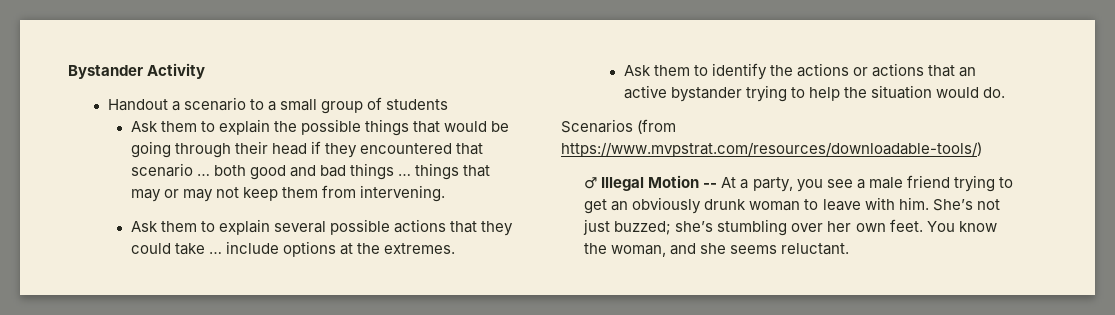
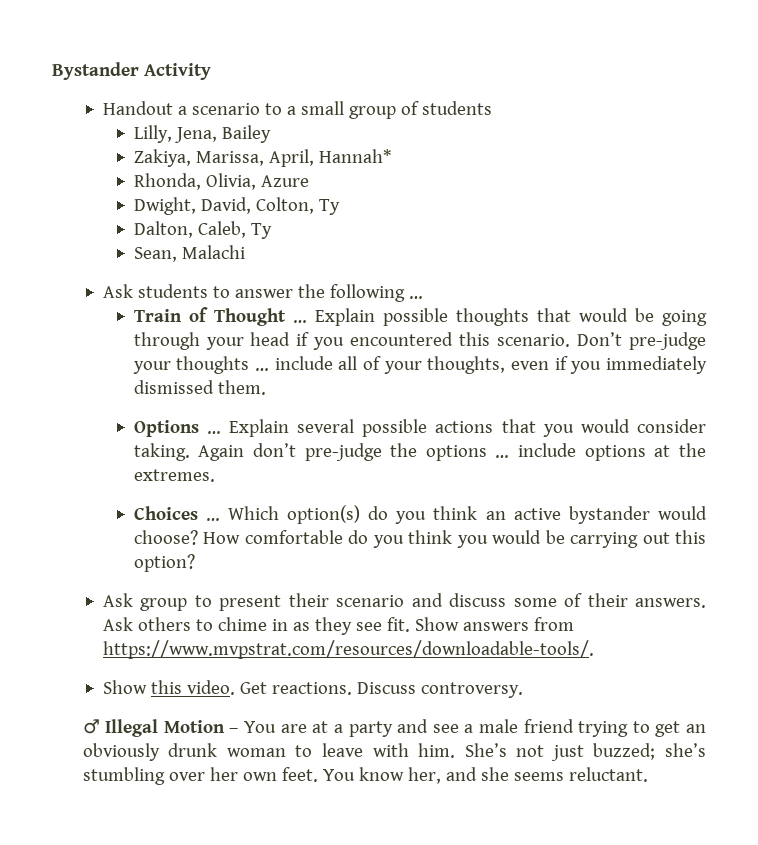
- Ask them to explain the possible things that would be going through their head if they encountered that scenario … both good and bad things … things that may or may not keep them from intervening.
- Ask them to explain several possible actions that they could take … include options at the extremes.
+ Lilly, Jena, Bailey
+ Zakiya, Marissa, April, Hannah*
+ Rhonda, Olivia, Azure
+ Dwight, David, Colton, Ty
+ Dalton, Caleb, Ty
+ Sean, Malachi
+ Ask students to answer the following …
+ Train of Thought … Explain possible thoughts that would be going through your head if you encountered this scenario. Don’t pre-judge your thoughts … include all of your thoughts, even if you immediately dismissed them.
+ Options … Explain several possible actions that you would consider taking. Again don’t pre-judge the options … include options at the extremes.
- Ask them to identify the actions or actions that an active bystander trying to help the situation would do.
- Scenarios (from https://www.mvpstrat.com/resources/downloadable-tools/)
- ♂ Illegal Motion -- At a party, you see a male friend trying to get an obviously drunk woman to leave with him.
+ Choices … Which option(s) do you think an active bystander would choose? How comfortable do you think you would be carrying out this option?
+ Ask group to present their scenario and discuss some of their answers. Ask others to chime in as they see fit. Show answers from https://www.mvpstrat.com/resources/downloadable-tools/.
+ Show this video. Get reactions. Discuss controversy.
+ ♂ Illegal Motion – You are at a party and see a male friend trying to get an obviously drunk woman to leave with him.
- You know the woman, and she seems reluctant.
+ You know her, and she seems reluctant.

